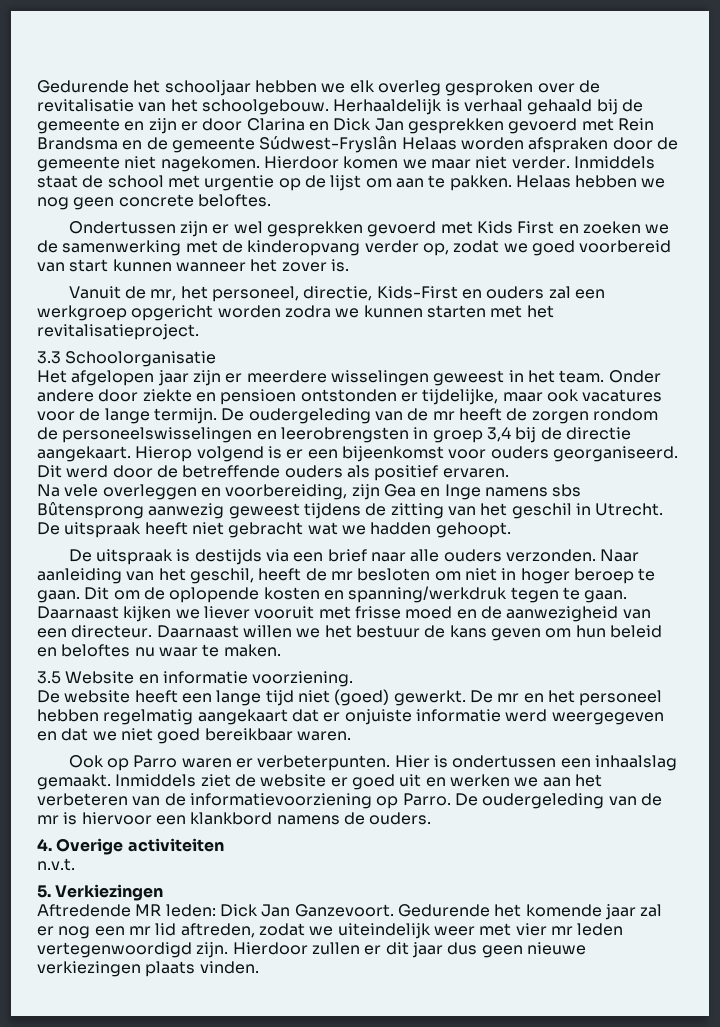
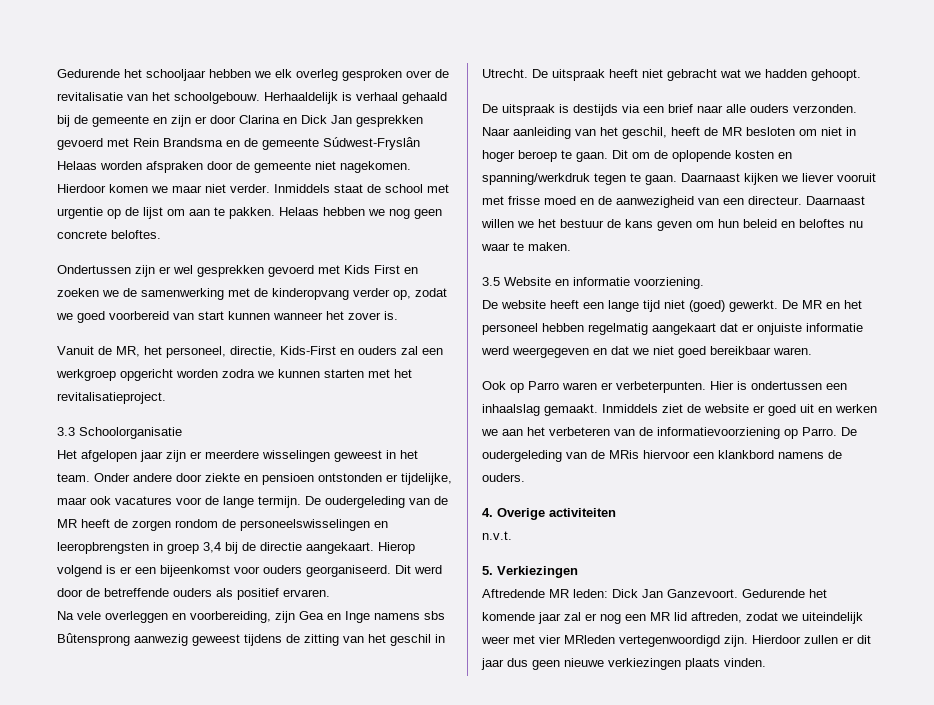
- Vanuit de mr, het personeel, directie, Kids-First en ouders zal een werkgroep opgericht worden zodra we kunnen starten met het revitalisatieproject.
+ Vanuit de MR, het personeel, directie, Kids-First en ouders zal een werkgroep opgericht worden zodra we kunnen starten met het revitalisatieproject.
- De oudergeleding van de mr heeft de zorgen rondom de personeelswisselingen en leerobrengsten in groep 3,4 bij de directie aangekaart.
+ De oudergeleding van de MR heeft de zorgen rondom de personeelswisselingen en leeropbrengsten in groep 3,4 bij de directie aangekaart.
- Naar aanleiding van het geschil, heeft de mr besloten om niet in hoger beroep te gaan.
+ Naar aanleiding van het geschil, heeft de MR besloten om niet in hoger beroep te gaan.
- De mr en het personeel hebben regelmatig aangekaart dat er onjuiste informatie werd weergegeven en dat we niet goed bereikbaar waren.
+ De MR en het personeel hebben regelmatig aangekaart dat er onjuiste informatie werd weergegeven en dat we niet goed bereikbaar waren.
- De oudergeleding van de mr is hiervoor een klankbord namens de ouders.
+ De oudergeleding van de MRis hiervoor een klankbord namens de ouders.
- Gedurende het komende jaar zal er nog een mr lid aftreden, zodat we uiteindelijk weer met vier mr leden vertegenwoordigd zijn.
+ Gedurende het komende jaar zal er nog een MR lid aftreden, zodat we uiteindelijk weer met vier MRleden vertegenwoordigd zijn.

